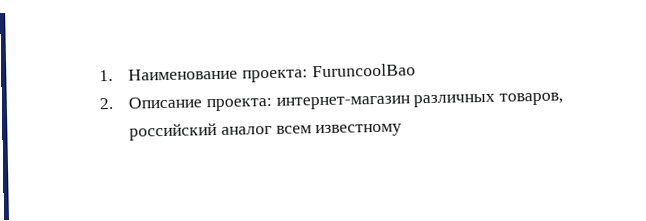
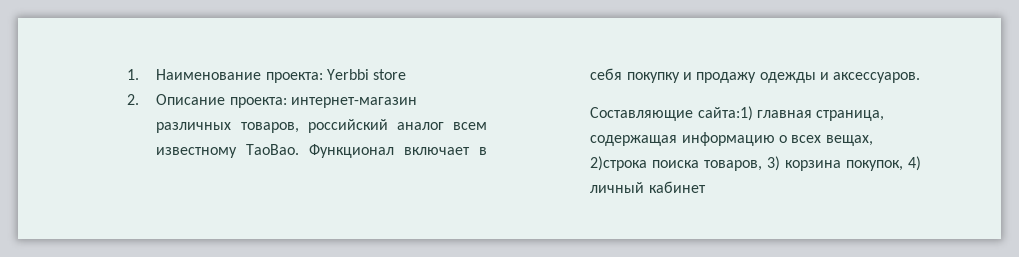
- 1. Наименование проекта: FuruncoolBao
+ 1. Наименование проекта: Yerbbi store
- 2. Описание проекта: интернет-магазин различных товаров, российский аналог всем известному
+ 2. Описание проекта: интернет-магазин различных товаров, российский аналог всем известному TaoBao. Функционал включает в себя покупку и продажу одежды и аксессуаров.
+ Составляющие сайта:1) главная страница, содержащая информацию о всех вещах, 2)строка поиска товаров, 3) корзина покупок, 4) личный кабинет

